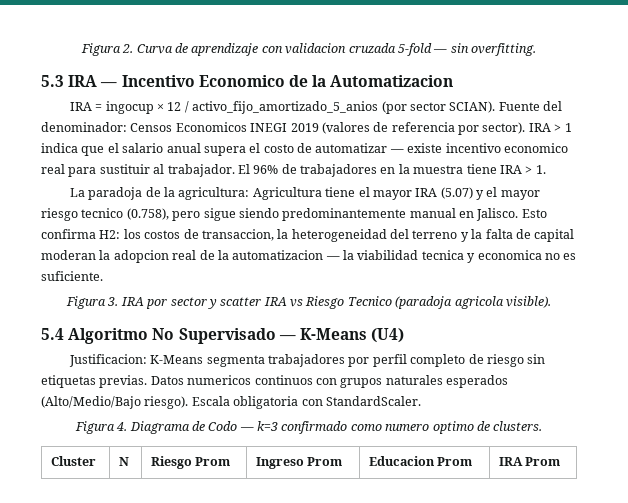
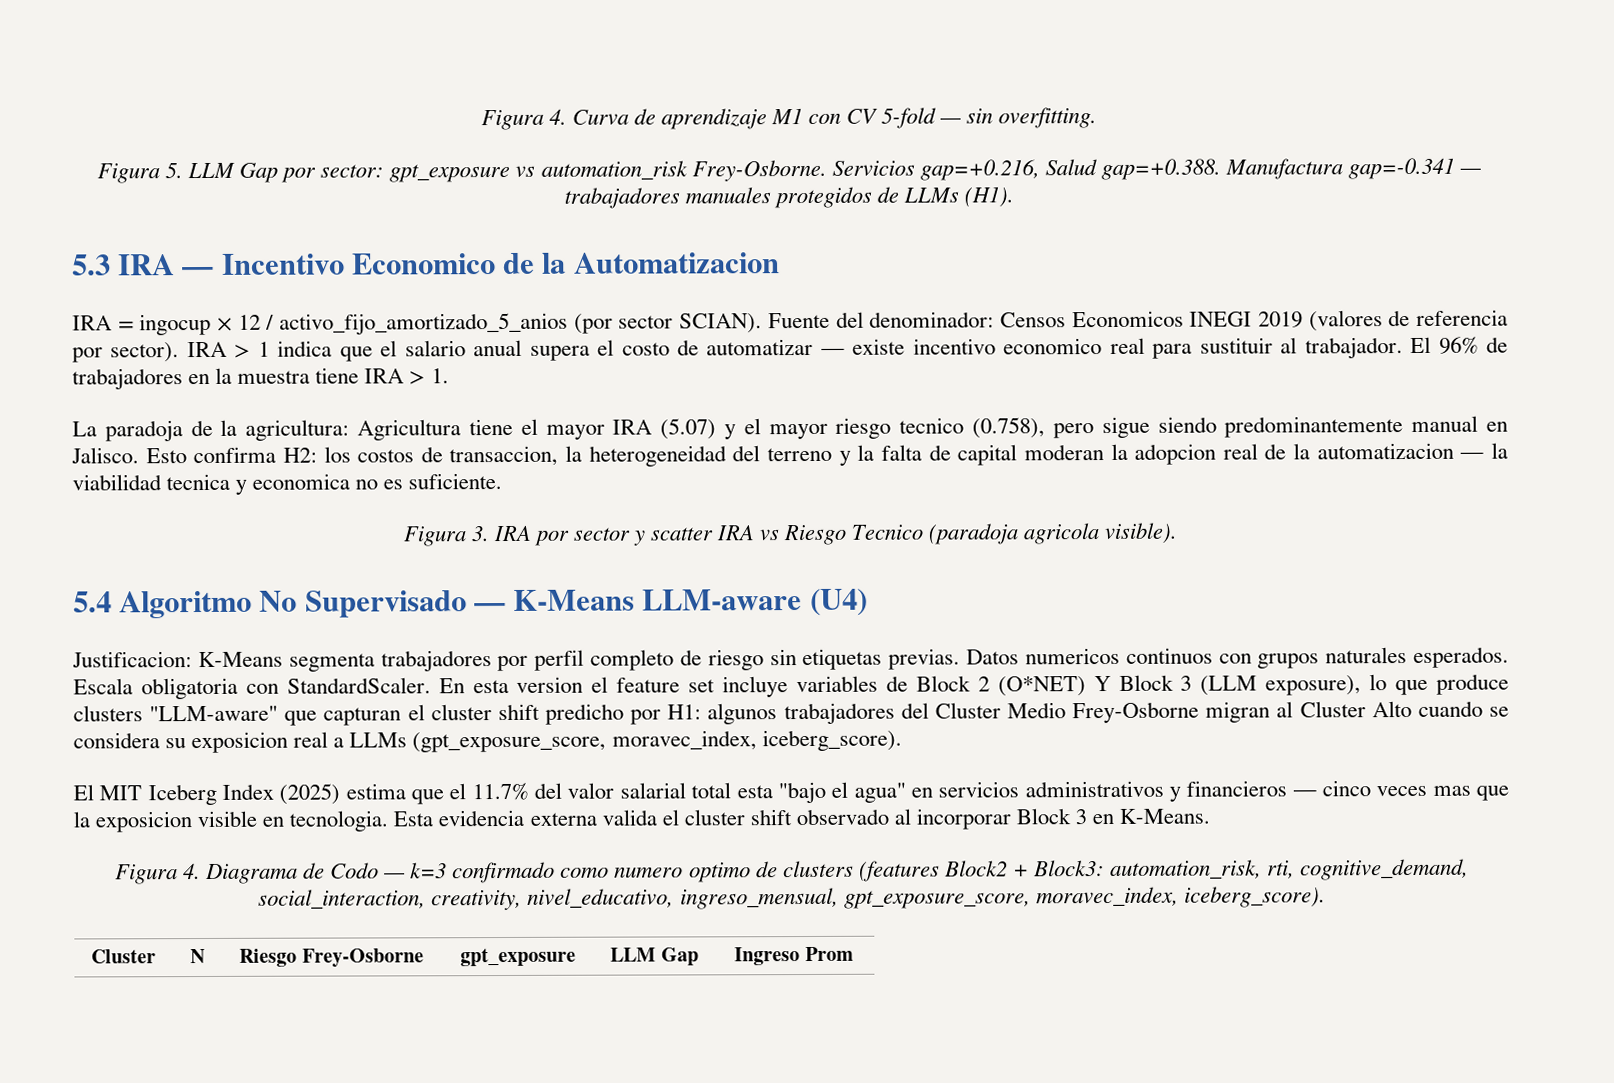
- Figura 2. Curva de aprendizaje con validacion cruzada 5-fold — sin overfitting.
+ Figura 4. Curva de aprendizaje M1 con CV 5-fold — sin overfitting.
+ Figura 5. LLM Gap por sector: gpt_exposure vs automation_risk Frey-Osborne. Servicios gap=+0.216, Salud gap=+0.388. Manufactura gap=-0.341 — trabajadores manuales protegidos de LLMs (H1).
- 5.4 Algoritmo No Supervisado — K-Means (U4)
+ 5.4 Algoritmo No Supervisado — K-Means LLM-aware (U4)
- Datos numericos continuos con grupos naturales esperados (Alto/Medio/Bajo riesgo).
+ Datos numericos continuos con grupos naturales esperados.
+ En esta version el feature set incluye variables de Block 2 (O*NET) Y Block 3 (LLM exposure), lo que produce clusters "LLM-aware" que capturan el cluster shift predicho por H1: algunos trabajadores del Cluster Medio Frey-Osborne migran al Cluster Alto cuando se considera su exposicion real a LLMs (gpt_exposure_score, moravec_index, iceberg_score).
+ El MIT Iceberg Index (2025) estima que el 11.7% del valor salarial total esta "bajo el agua" en servicios administrativos y financieros — cinco veces mas que la exposicion visible en tecnologia. Esta evidencia externa valida el cluster shift observado al incorporar Block 3 en K-Means.
- Figura 4. Diagrama de Codo — k=3 confirmado como numero optimo de clusters.
- Cluster | N | Riesgo Prom | Ingreso Prom | Educacion Prom | IRA Prom
+ Figura 4. Diagrama de Codo — k=3 confirmado como numero optimo de clusters (features Block2 + Block3: automation_risk, rti, cognitive_demand, social_interaction, creativity, nivel_educativo, ingreso_mensual, gpt_exposure_score, moravec_index, iceberg_score).
+ Cluster | N | Riesgo Frey-Osborne | gpt_exposure | LLM Gap | Ingreso Prom

